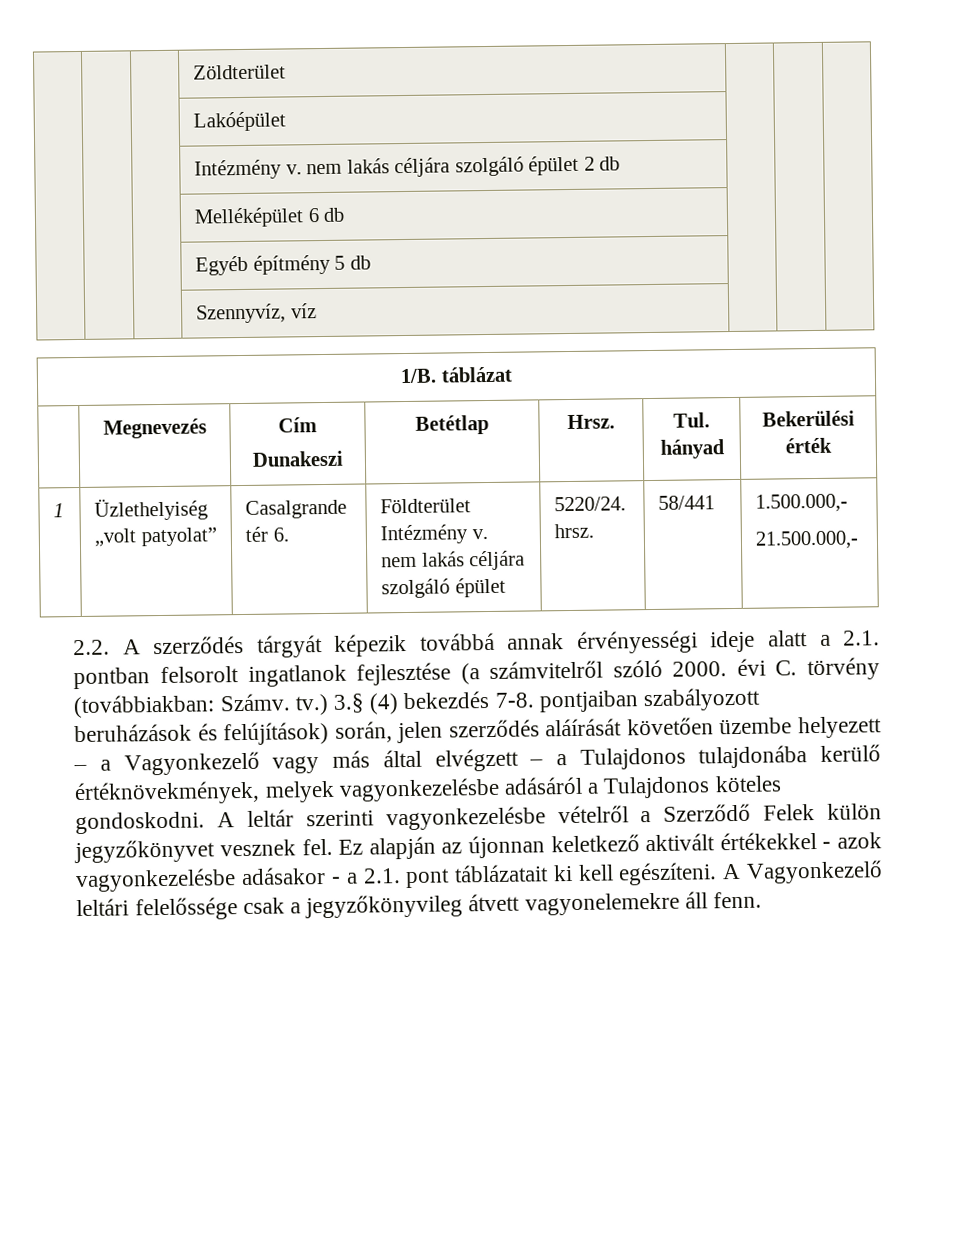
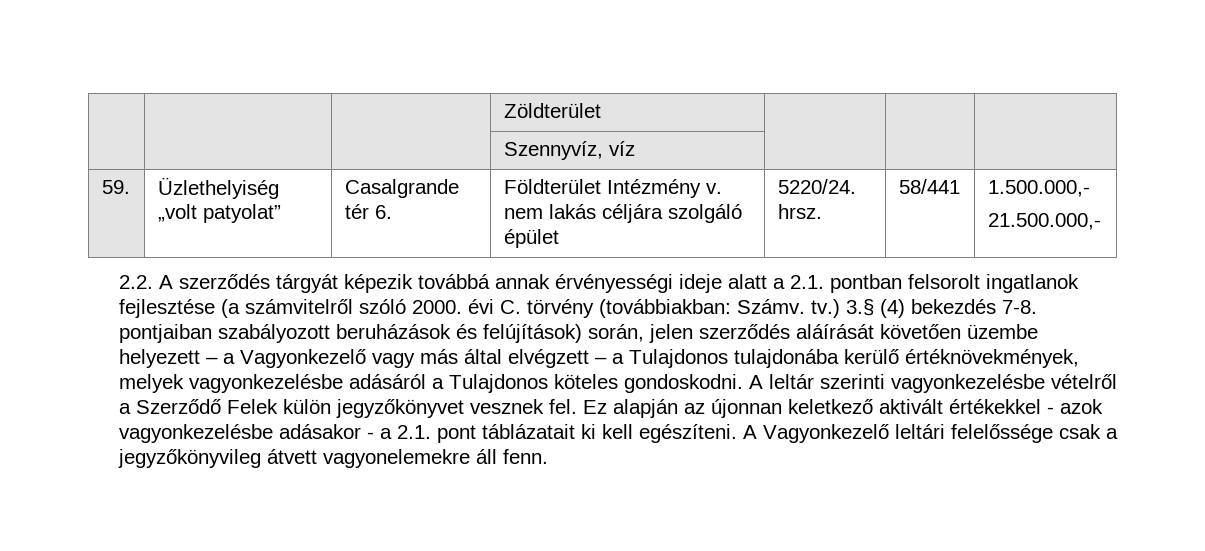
- | | | Lakóépület | | |
- | | | Intézmény v. nem lakás céljára szolgáló épület 2 db | | |
- | | | Melléképület 6 db | | |
- | | | Egyéb építmény 5 db | | |
  | | | Szennyvíz, víz | | |
- 1/B. táblázat
- | Megnevezés | Cím
- Dunakeszi | Betétlap | Hrsz. | Tul. hányad | Bekerülési érték
- 1 | Üzlethelyiség „volt patyolat” | Casalgrande tér 6. | Földterület Intézmény v. nem lakás céljára szolgáló épület | 5220/24. hrsz. | 58/441 | 1.500.000,-
+ 59. | Üzlethelyiség „volt patyolat” | Casalgrande tér 6. | Földterület Intézmény v. nem lakás céljára szolgáló épület | 5220/24. hrsz. | 58/441 | 1.500.000,-

